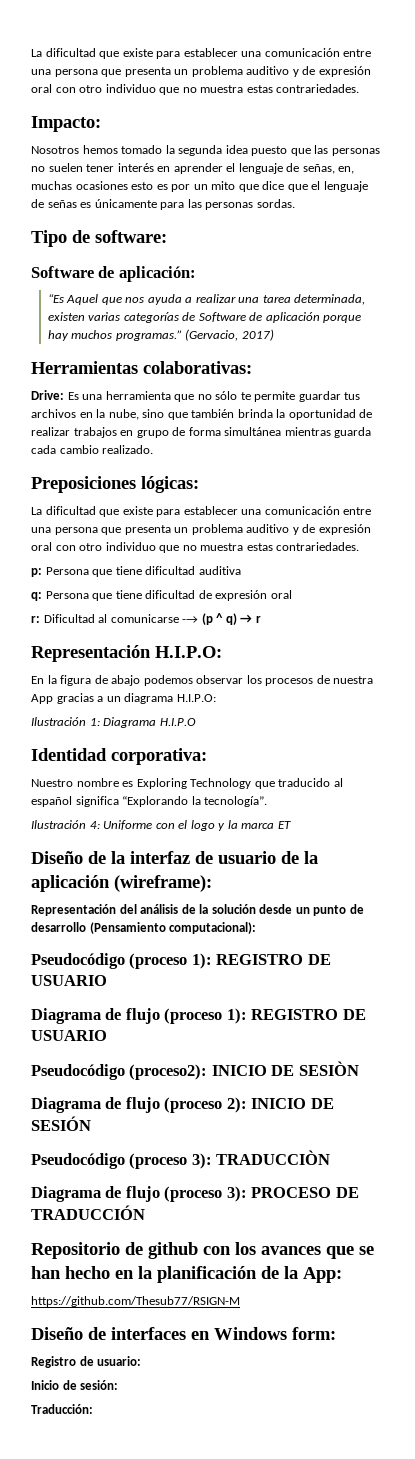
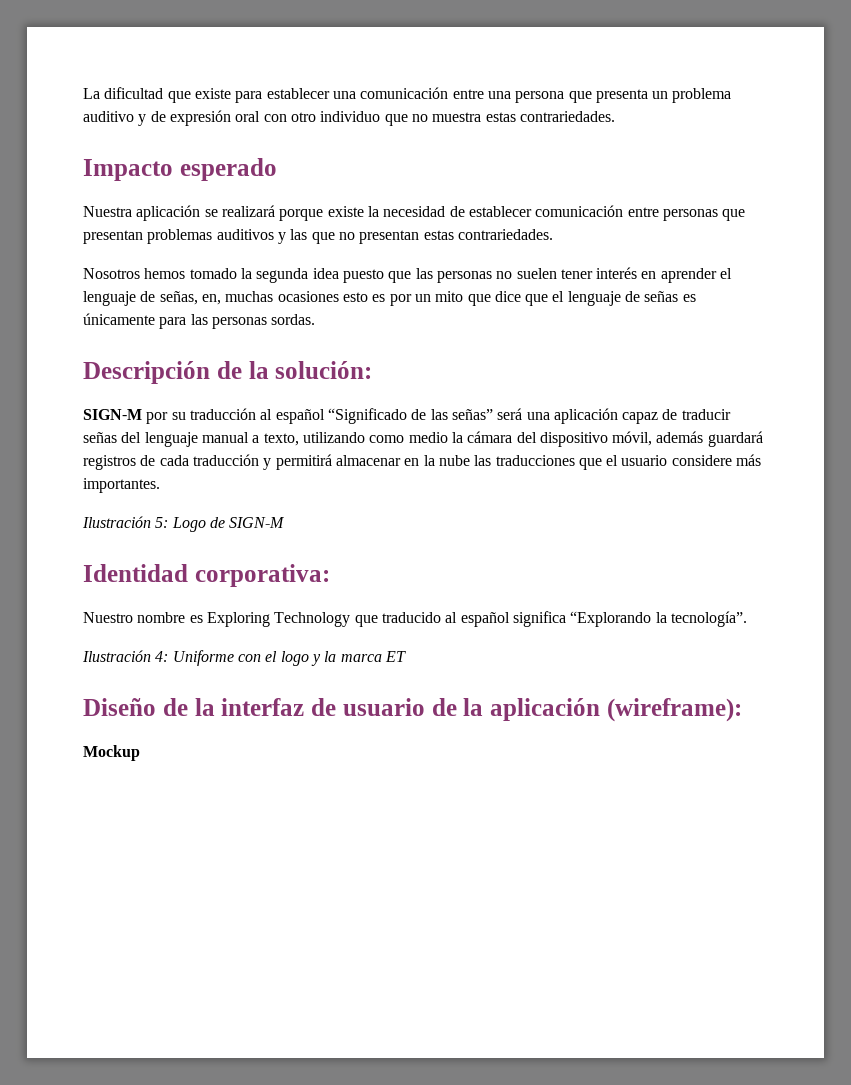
- Impacto:
+ Impacto esperado
+ Nuestra aplicación se realizará porque existe la necesidad de establecer comunicación entre personas que presentan problemas auditivos y las que no presentan estas contrariedades.
- Tipo de software:
- Software de aplicación:
- “Es Aquel que nos ayuda a realizar una tarea determinada, existen varias categorías de Software de aplicación porque hay muchos programas.” (Gervacio, 2017)
- Herramientas colaborativas:
- Drive: Es una herramienta que no sólo te permite guardar tus archivos en la nube, sino que también brinda la oportunidad de realizar trabajos en grupo de forma simultánea mientras guarda cada cambio realizado.
- Preposiciones lógicas:
- La dificultad que existe para establecer una comunicación entre una persona que presenta un problema auditivo y de expresión oral con otro individuo que no muestra estas contrariedades.
- p: Persona que tiene dificultad auditiva
- q: Persona que tiene dificultad de expresión oral
- r: Dificultad al comunicarse -→ (p ^ q) → r
- Representación H.I.P.O:
- En la figura de abajo podemos observar los procesos de nuestra App gracias a un diagrama H.I.P.O:
- Ilustración 1: Diagrama H.I.P.O
+ Descripción de la solución:
+ SIGN-M por su traducción al español “Significado de las señas” será una aplicación capaz de traducir señas del lenguaje manual a texto, utilizando como medio la cámara del dispositivo móvil, además guardará registros de cada traducción y permitirá almacenar en la nube las traducciones que el usuario considere más importantes.
+ Ilustración 5: Logo de SIGN-M
- Representación del análisis de la solución desde un punto de desarrollo (Pensamiento computacional):
- Pseudocódigo (proceso 1): REGISTRO DE USUARIO
- Diagrama de flujo (proceso 1): REGISTRO DE USUARIO
- Pseudocódigo (proceso2): INICIO DE SESIÒN
- Diagrama de flujo (proceso 2): INICIO DE SESIÓN
- Pseudocódigo (proceso 3): TRADUCCIÒN
- Diagrama de flujo (proceso 3): PROCESO DE TRADUCCIÓN
- Repositorio de github con los avances que se han hecho en la planificación de la App:
- https://github.com/Thesub77/RSIGN-M
- Diseño de interfaces en Windows form:
- Registro de usuario:
- Inicio de sesión:
- Traducción:
+ Mockup

